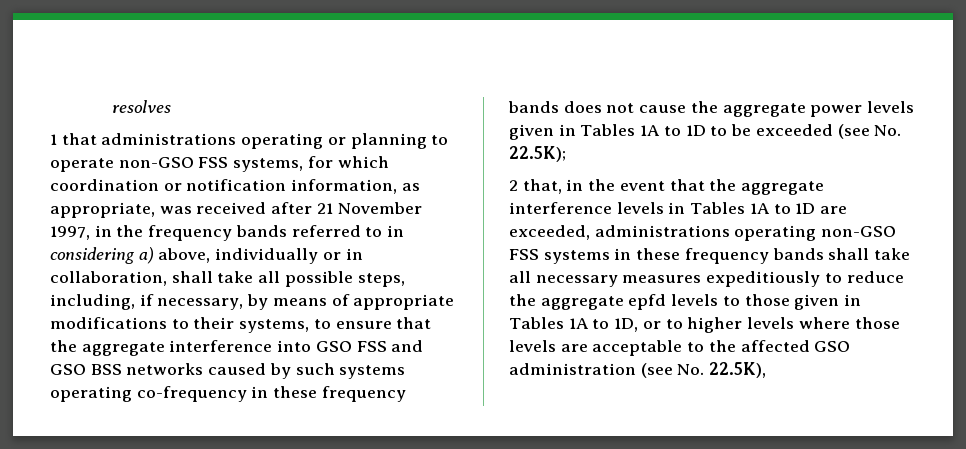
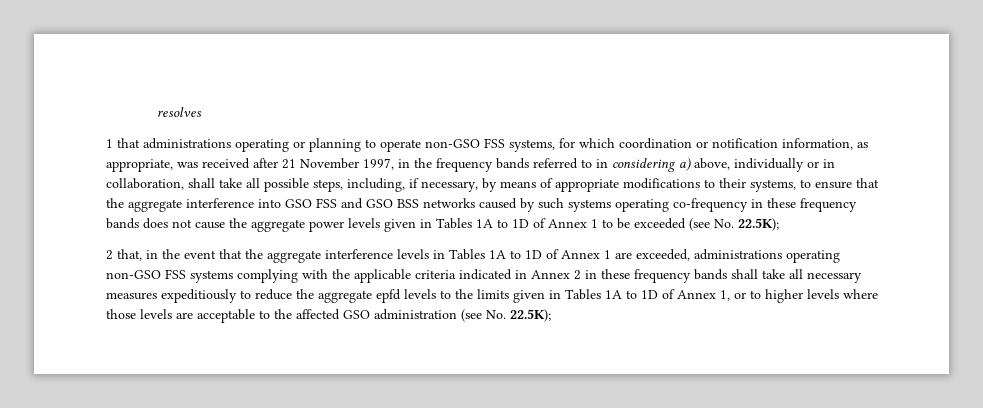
- 1 that administrations operating or planning to operate non-GSO FSS systems, for which coordination or notification information, as appropriate, was received after 21 November 1997, in the frequency bands referred to in considering a) above, individually or in collaboration, shall take all possible steps, including, if necessary, by means of appropriate modifications to their systems, to ensure that the aggregate interference into GSO FSS and GSO BSS networks caused by such systems operating co-frequency in these frequency bands does not cause the aggregate power levels given in Tables 1A to 1D to be exceeded (see No. 22.5K);
+ 1 that administrations operating or planning to operate non-GSO FSS systems, for which coordination or notification information, as appropriate, was received after 21 November 1997, in the frequency bands referred to in considering a) above, individually or in collaboration, shall take all possible steps, including, if necessary, by means of appropriate modifications to their systems, to ensure that the aggregate interference into GSO FSS and GSO BSS networks caused by such systems operating co-frequency in these frequency bands does not cause the aggregate power levels given in Tables 1A to 1D of Annex 1 to be exceeded (see No. 22.5K);
- 2 that, in the event that the aggregate interference levels in Tables 1A to 1D are exceeded, administrations operating non-GSO FSS systems in these frequency bands shall take all necessary measures expeditiously to reduce the aggregate epfd levels to those given in Tables 1A to 1D, or to higher levels where those levels are acceptable to the affected GSO administration (see No. 22.5K),
+ 2 that, in the event that the aggregate interference levels in Tables 1A to 1D of Annex 1 are exceeded, administrations operating non-GSO FSS systems complying with the applicable criteria indicated in Annex 2 in these frequency bands shall take all necessary measures expeditiously to reduce the aggregate epfd levels to the limits given in Tables 1A to 1D of Annex 1, or to higher levels where those levels are acceptable to the affected GSO administration (see No. 22.5K);

